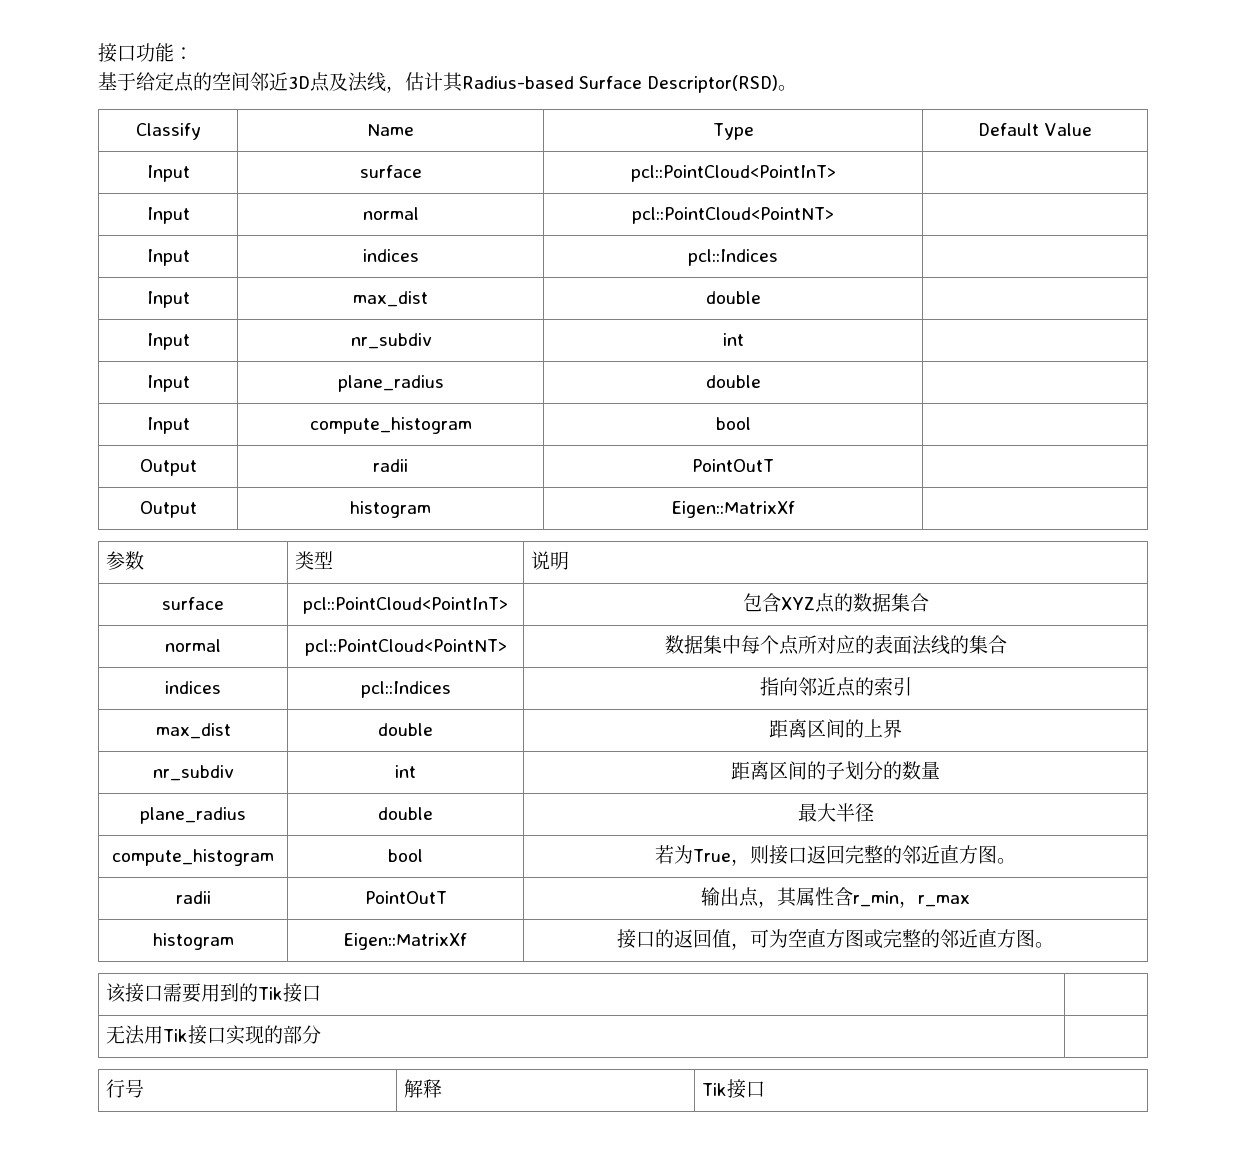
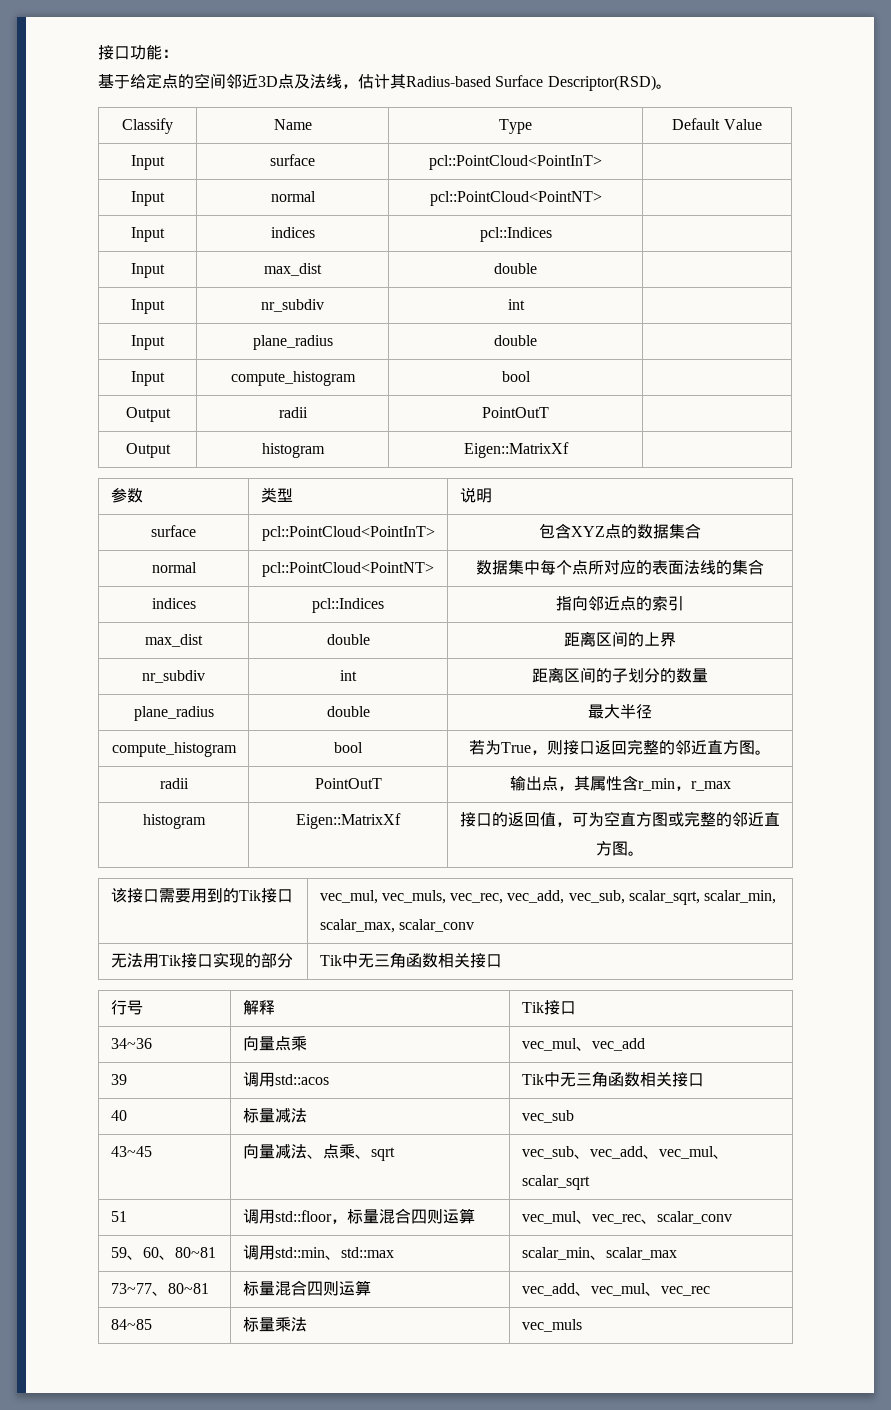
- 该接口需要用到的Tik接口 |
+ 该接口需要用到的Tik接口 | vec_mul, vec_muls, vec_rec, vec_add, vec_sub, scalar_sqrt, scalar_min, scalar_max, scalar_conv
- 无法用Tik接口实现的部分 |
+ 无法用Tik接口实现的部分 | Tik中无三角函数相关接口
  行号 | 解释 | Tik接口
+ 34~36 | 向量点乘 | vec_mul、vec_add
+ 39 | 调用std::acos | Tik中无三角函数相关接口
+ 40 | 标量减法 | vec_sub
+ 43~45 | 向量减法、点乘、sqrt | vec_sub、vec_add、vec_mul、scalar_sqrt
+ 51 | 调用std::floor，标量混合四则运算 | vec_mul、vec_rec、scalar_conv
+ 59、60、80~81 | 调用std::min、std::max | scalar_min、scalar_max
+ 73~77、80~81 | 标量混合四则运算 | vec_add、vec_mul、vec_rec
+ 84~85 | 标量乘法 | vec_muls

